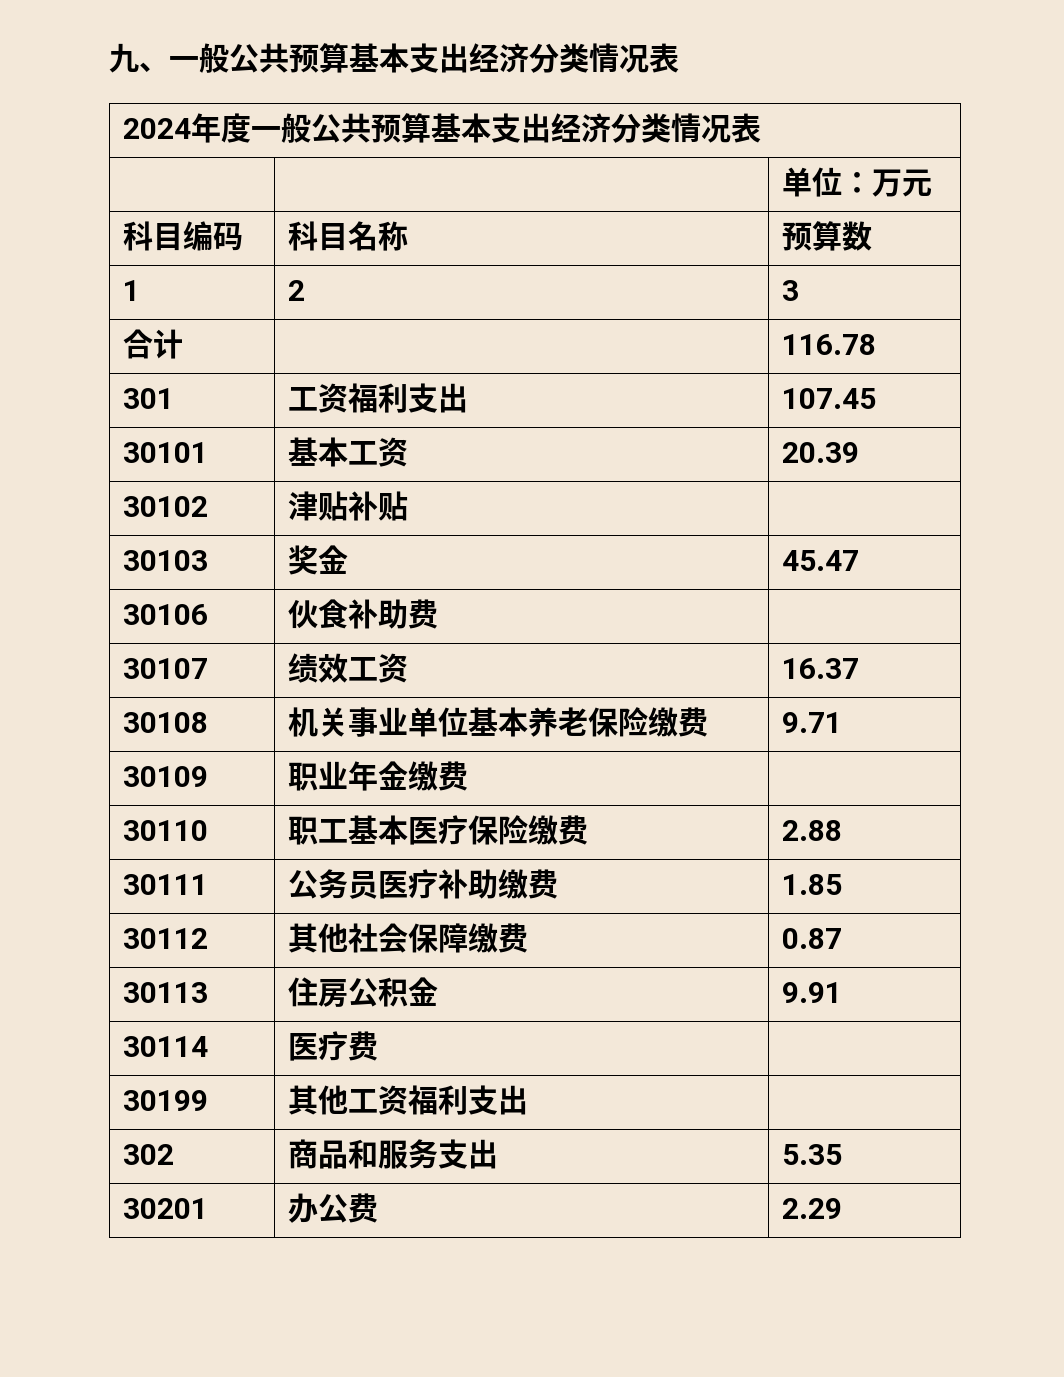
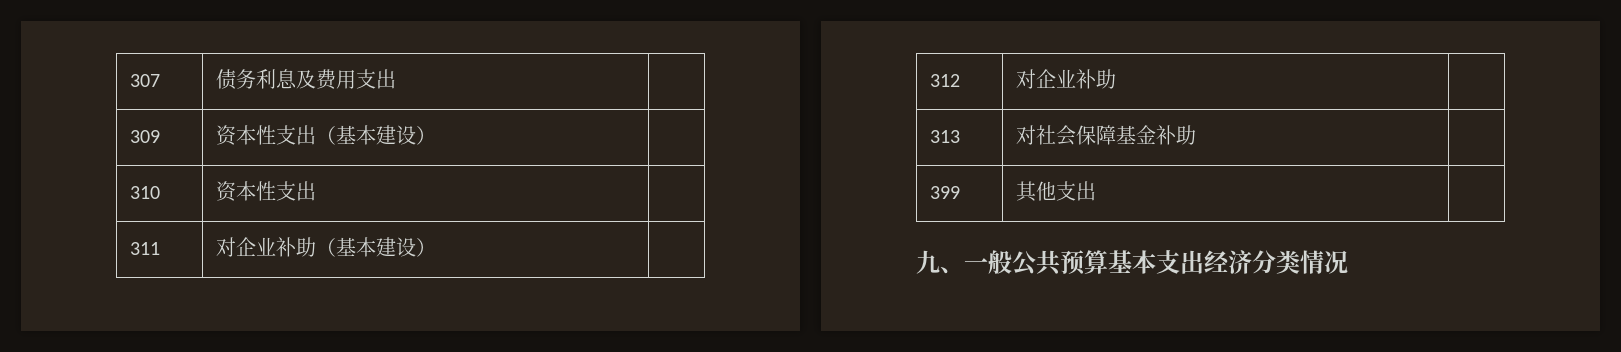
+ 307 | 债务利息及费用支出 |
+ 309 | 资本性支出（基本建设） |
+ 310 | 资本性支出 |
+ 311 | 对企业补助（基本建设） |
+ 312 | 对企业补助 |
+ 313 | 对社会保障基金补助 |
+ 399 | 其他支出 |
- 九、一般公共预算基本支出经济分类情况表
- 2024年度一般公共预算基本支出经济分类情况表
- | | 单位：万元
- 科目编码 | 科目名称 | 预算数
- 1 | 2 | 3
- 合计 | | 116.78
- 301 | 工资福利支出 | 107.45
- 30101 | 基本工资 | 20.39
- 30102 | 津贴补贴 |
- 30103 | 奖金 | 45.47
- 30106 | 伙食补助费 |
- 30107 | 绩效工资 | 16.37
- 30108 | 机关事业单位基本养老保险缴费 | 9.71
- 30109 | 职业年金缴费 |
- 30110 | 职工基本医疗保险缴费 | 2.88
- 30111 | 公务员医疗补助缴费 | 1.85
- 30112 | 其他社会保障缴费 | 0.87
- 30113 | 住房公积金 | 9.91
- 30114 | 医疗费 |
- 30199 | 其他工资福利支出 |
- 302 | 商品和服务支出 | 5.35
- 30201 | 办公费 | 2.29
+ 九、一般公共预算基本支出经济分类情况

